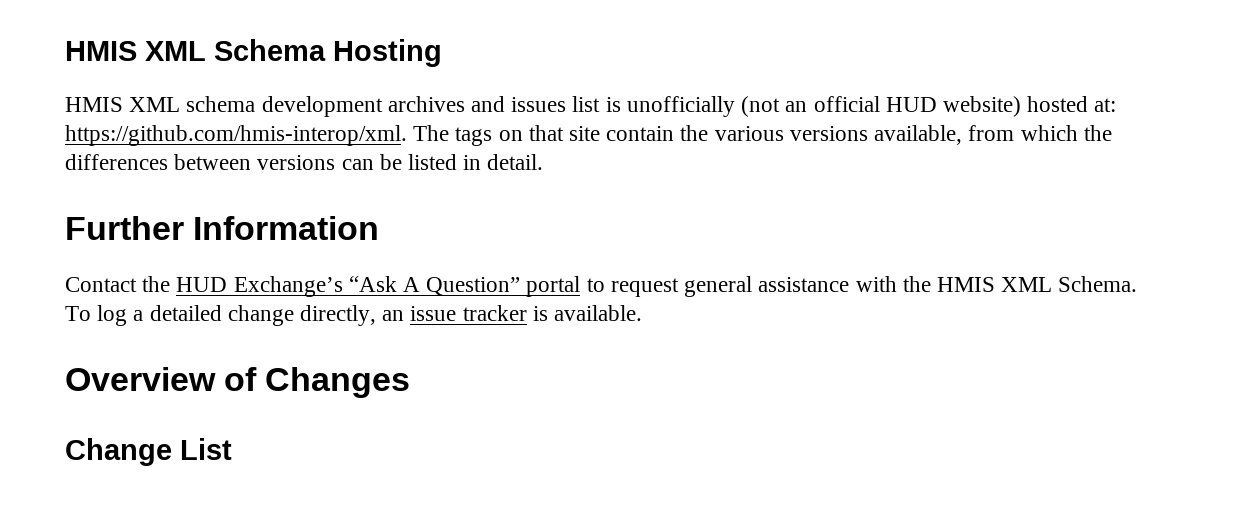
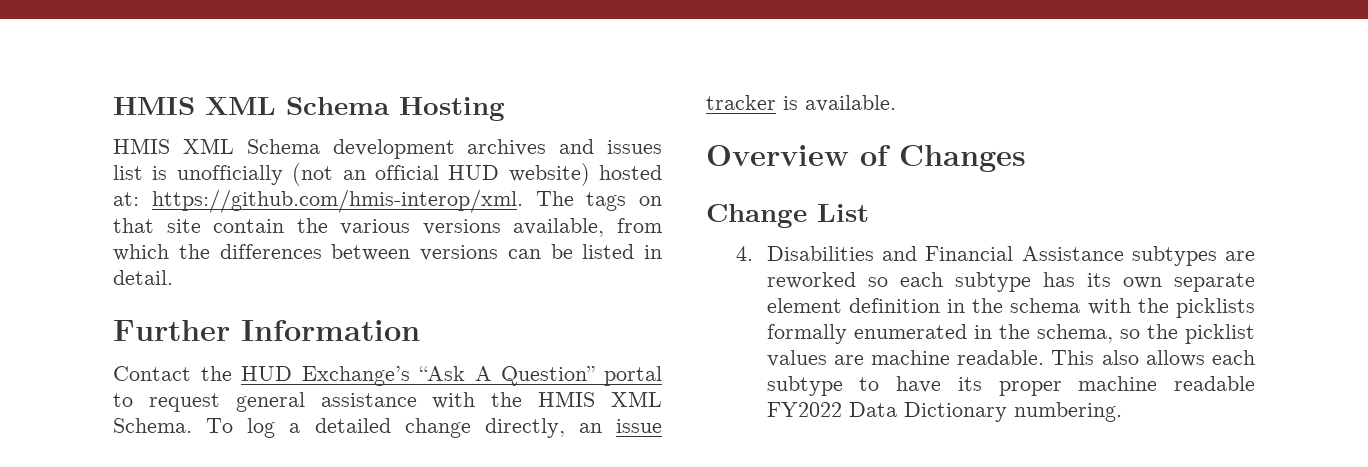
- HMIS XML schema development archives and issues list is unofficially (not an official HUD website) hosted at: https://github.com/hmis-interop/xml. The tags on that site contain the various versions available, from which the differences between versions can be listed in detail.
+ HMIS XML Schema development archives and issues list is unofficially (not an official HUD website) hosted at: https://github.com/hmis-interop/xml. The tags on that site contain the various versions available, from which the differences between versions can be listed in detail.
+ 4. Disabilities and Financial Assistance subtypes are reworked so each subtype has its own separate element definition in the schema with the picklists formally enumerated in the schema, so the picklist values are machine readable. This also allows each subtype to have its proper machine readable FY2022 Data Dictionary numbering.

